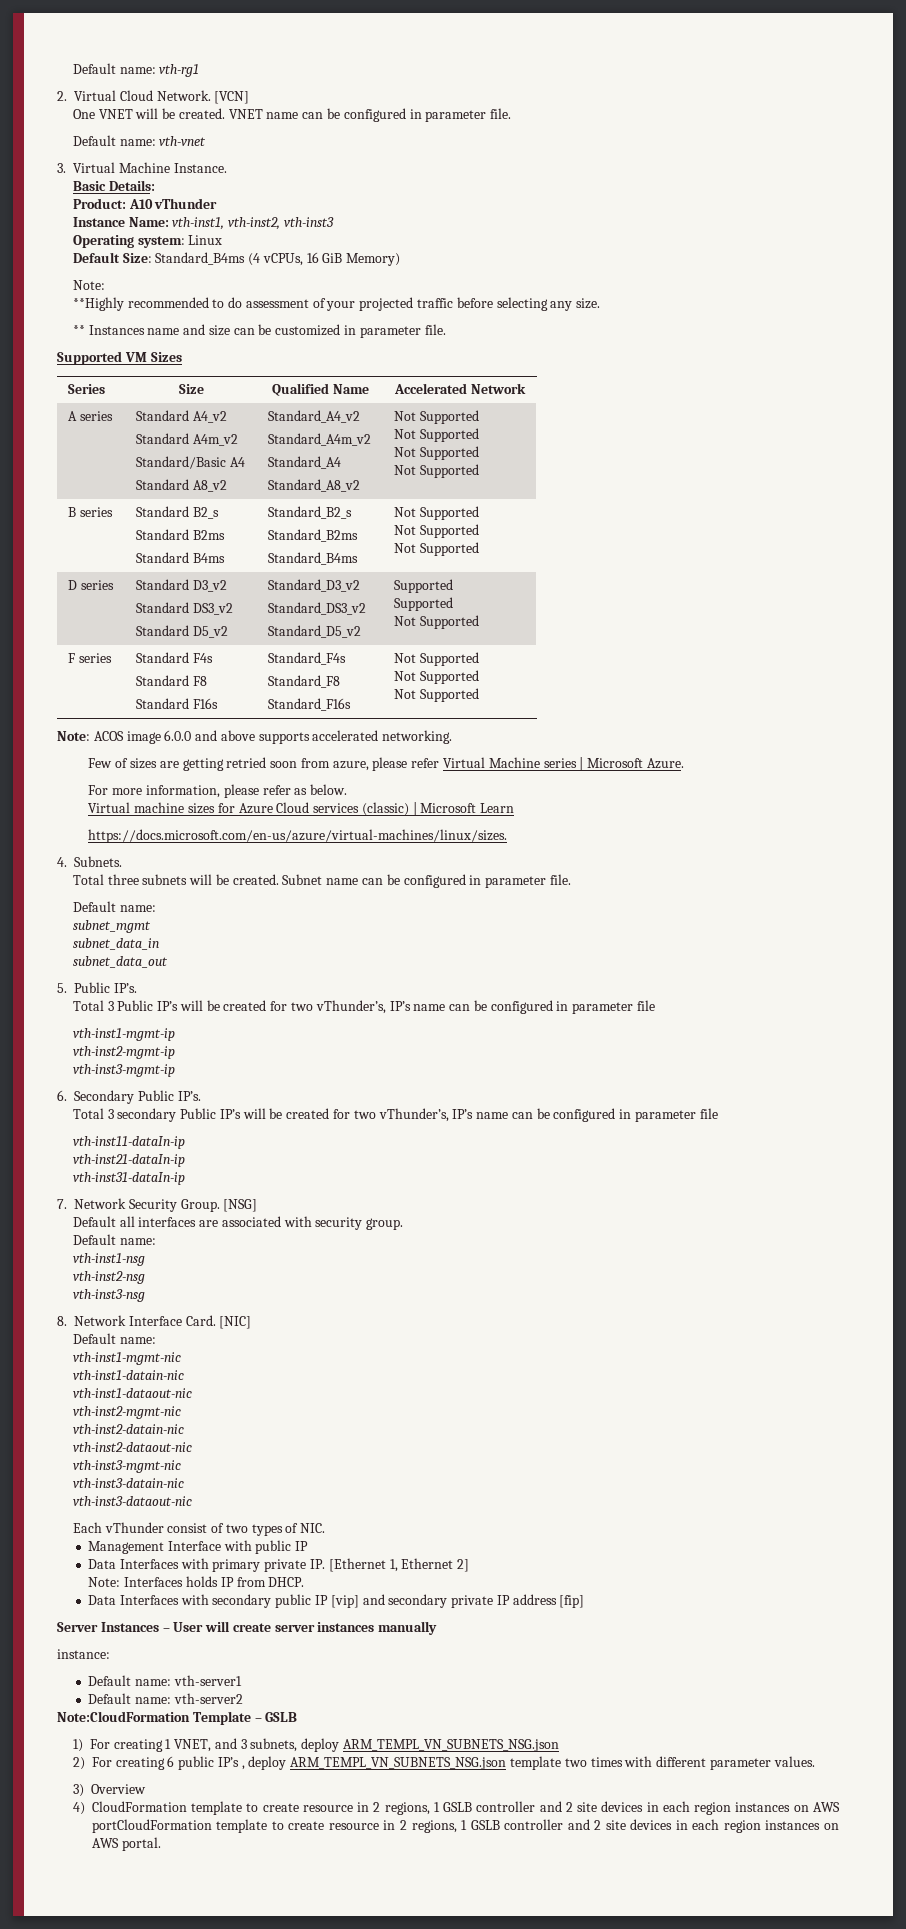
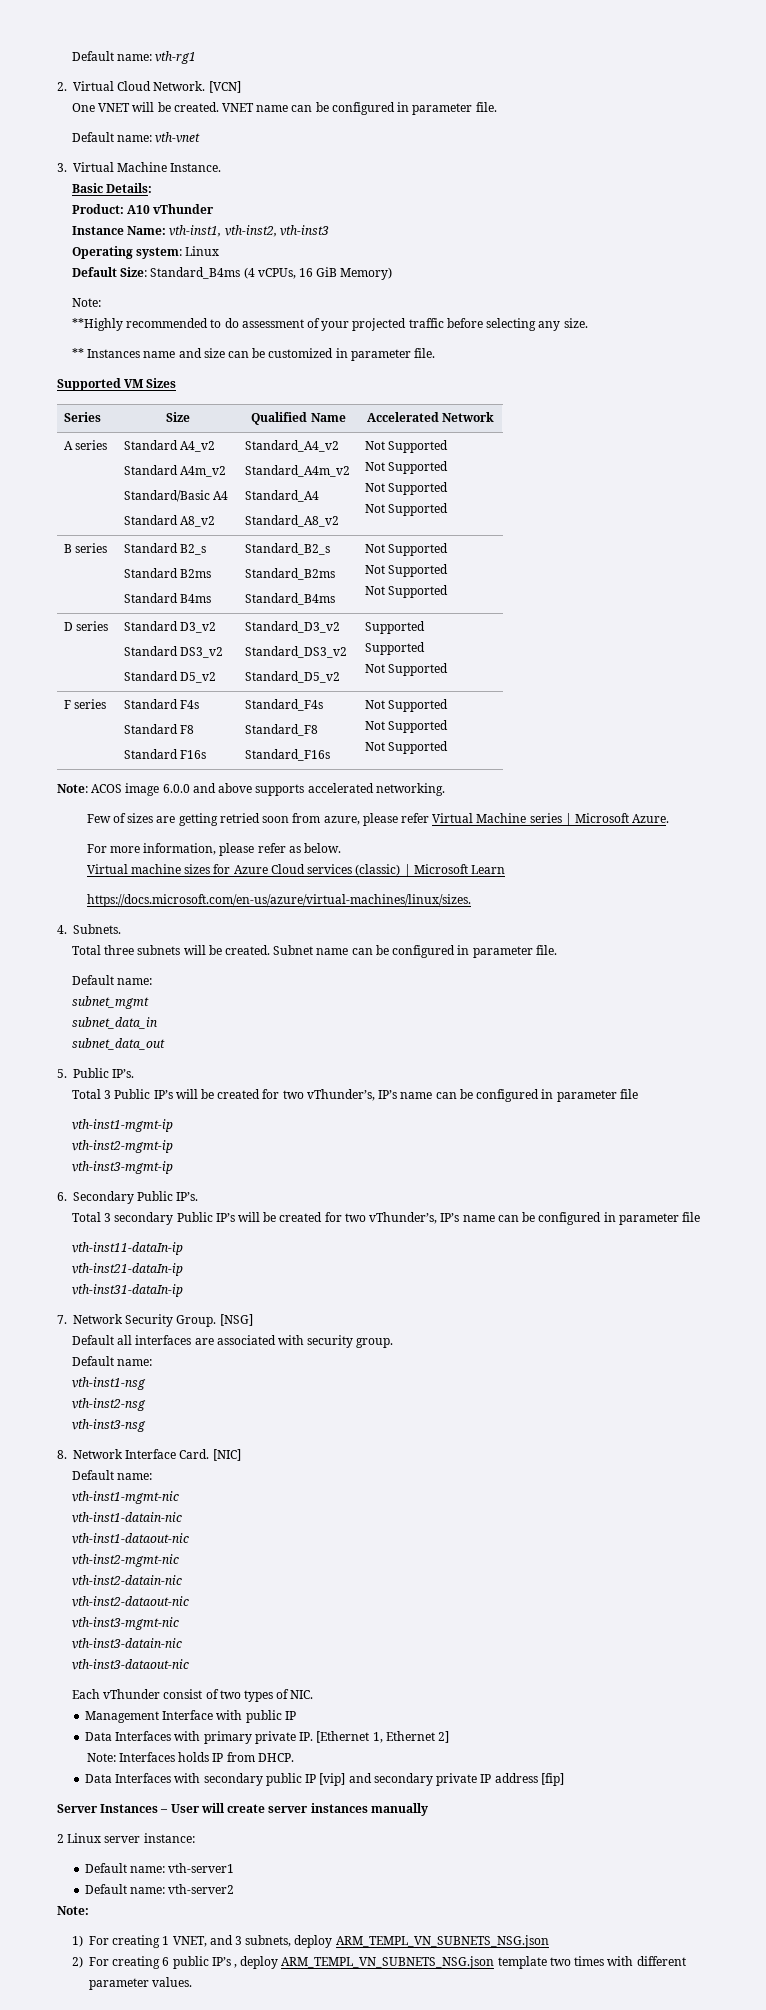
- instance:
+ 2 Linux server instance:
  Default name: vth-server2
- Note:CloudFormation Template – GSLB
+ Note:
- 3) Overview
- 4) CloudFormation template to create resource in 2 regions, 1 GSLB controller and 2 site devices in each region instances on AWS portCloudFormation template to create resource in 2 regions, 1 GSLB controller and 2 site devices in each region instances on AWS portal.

